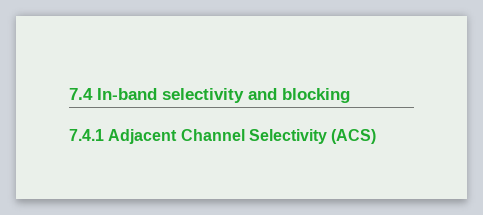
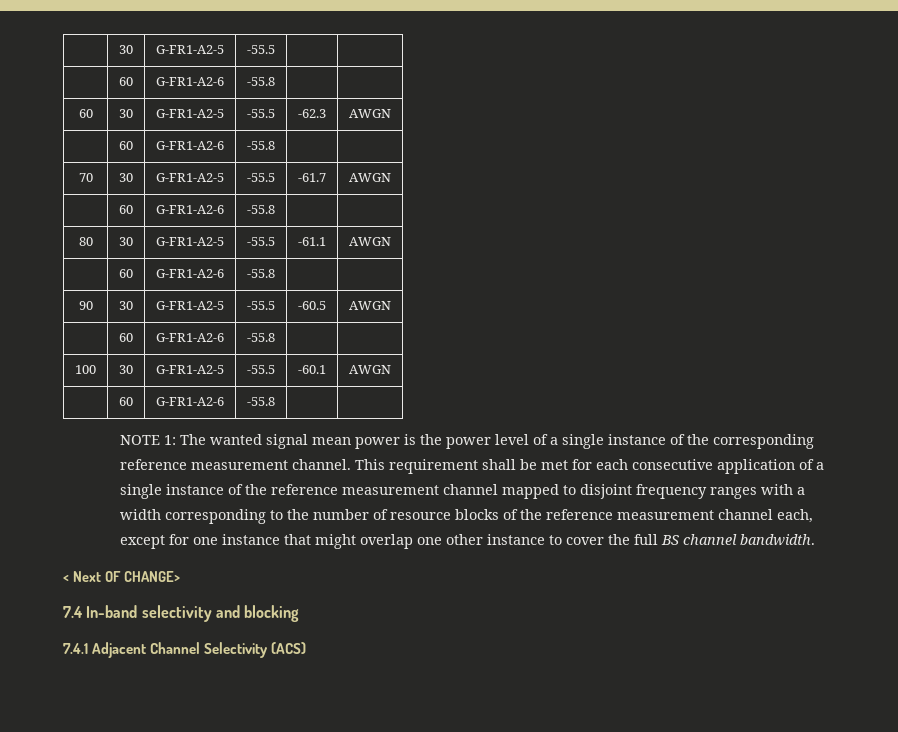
+ | 30 | G-FR1-A2-5 | -55.5 | |
+ | 60 | G-FR1-A2-6 | -55.8 | |
+ 60 | 30 | G-FR1-A2-5 | -55.5 | -62.3 | AWGN
+ | 60 | G-FR1-A2-6 | -55.8 | |
+ 70 | 30 | G-FR1-A2-5 | -55.5 | -61.7 | AWGN
+ | 60 | G-FR1-A2-6 | -55.8 | |
+ 80 | 30 | G-FR1-A2-5 | -55.5 | -61.1 | AWGN
+ | 60 | G-FR1-A2-6 | -55.8 | |
+ 90 | 30 | G-FR1-A2-5 | -55.5 | -60.5 | AWGN
+ | 60 | G-FR1-A2-6 | -55.8 | |
+ 100 | 30 | G-FR1-A2-5 | -55.5 | -60.1 | AWGN
+ | 60 | G-FR1-A2-6 | -55.8 | |
+ NOTE 1: The wanted signal mean power is the power level of a single instance of the corresponding reference measurement channel. This requirement shall be met for each consecutive application of a single instance of the reference measurement channel mapped to disjoint frequency ranges with a width corresponding to the number of resource blocks of the reference measurement channel each, except for one instance that might overlap one other instance to cover the full BS channel bandwidth.
+ < Next OF CHANGE>

